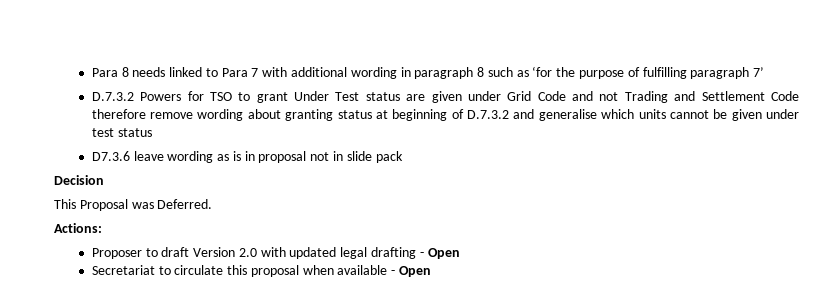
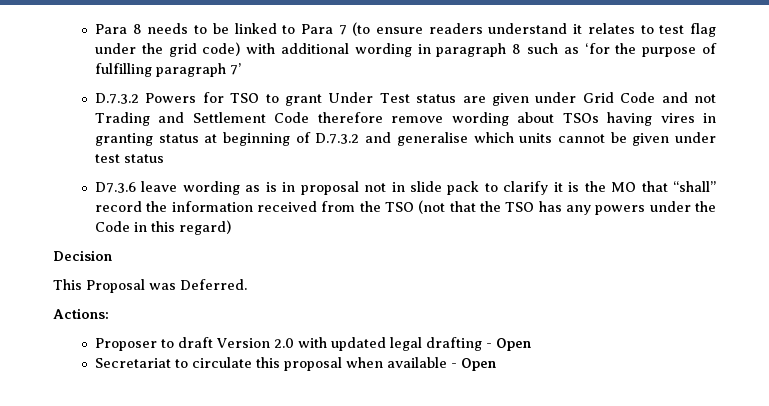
- Para 8 needs linked to Para 7 with additional wording in paragraph 8 such as ‘for the purpose of fulfilling paragraph 7’
+ Para 8 needs to be linked to Para 7 (to ensure readers understand it relates to test flag under the grid code) with additional wording in paragraph 8 such as ‘for the purpose of fulfilling paragraph 7’
- D.7.3.2 Powers for TSO to grant Under Test status are given under Grid Code and not Trading and Settlement Code therefore remove wording about granting status at beginning of D.7.3.2 and generalise which units cannot be given under test status
+ D.7.3.2 Powers for TSO to grant Under Test status are given under Grid Code and not Trading and Settlement Code therefore remove wording about TSOs having vires in granting status at beginning of D.7.3.2 and generalise which units cannot be given under test status
- D7.3.6 leave wording as is in proposal not in slide pack
+ D7.3.6 leave wording as is in proposal not in slide pack to clarify it is the MO that “shall” record the information received from the TSO (not that the TSO has any powers under the Code in this regard)

